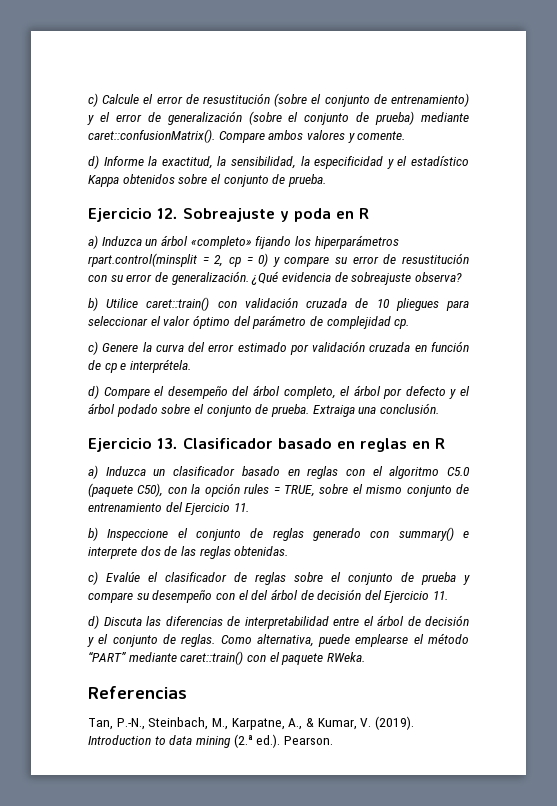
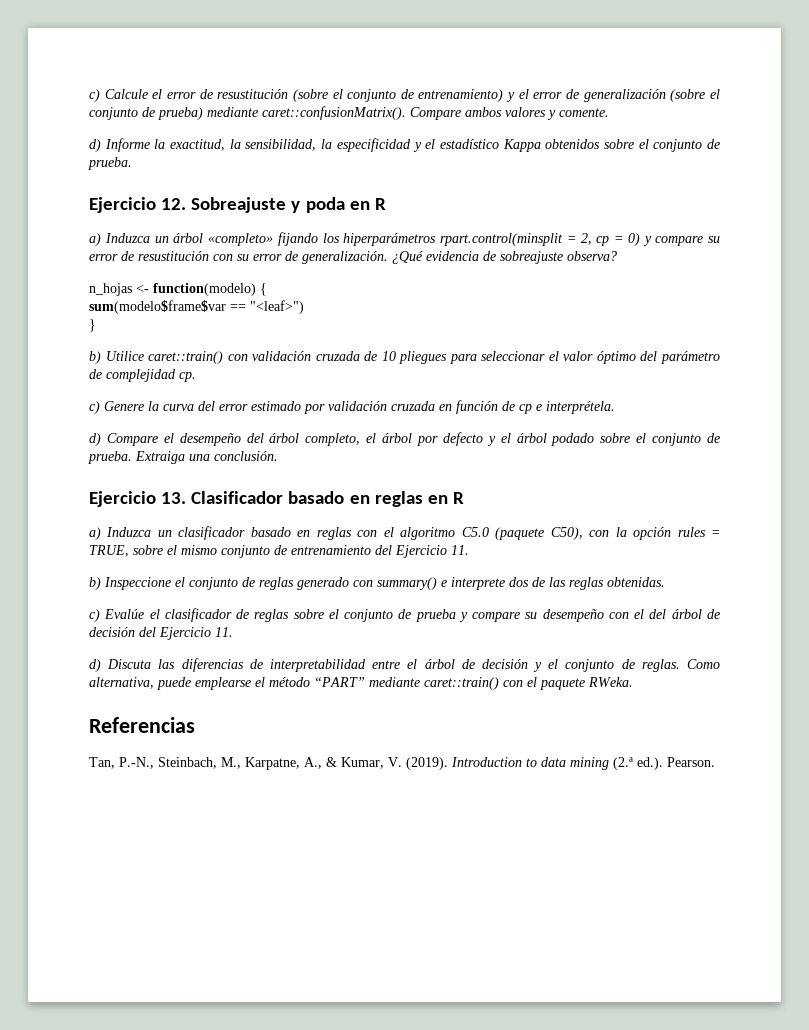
+ n_hojas <- function(modelo) {
+ sum(modelo$frame$var == "<leaf>")
+ }

